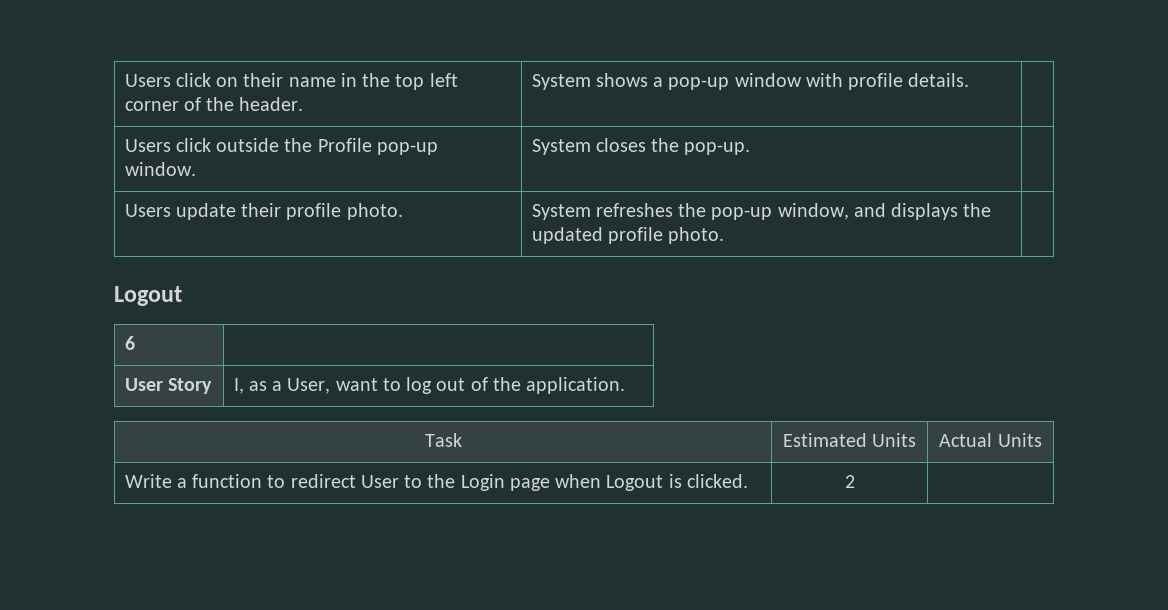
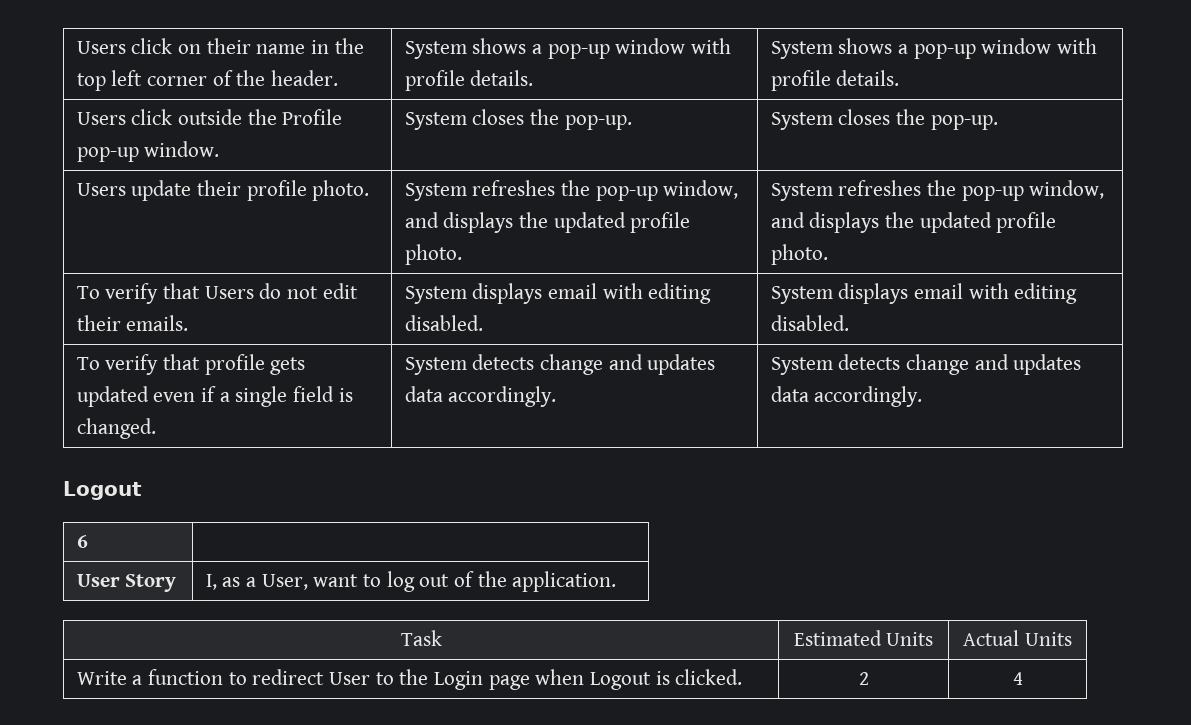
- Users click on their name in the top left corner of the header. | System shows a pop-up window with profile details. |
+ Users click on their name in the top left corner of the header. | System shows a pop-up window with profile details. | System shows a pop-up window with profile details.
- Users click outside the Profile pop-up window. | System closes the pop-up. |
+ Users click outside the Profile pop-up window. | System closes the pop-up. | System closes the pop-up.
- Users update their profile photo. | System refreshes the pop-up window, and displays the updated profile photo. |
+ Users update their profile photo. | System refreshes the pop-up window, and displays the updated profile photo. | System refreshes the pop-up window, and displays the updated profile photo.
+ To verify that Users do not edit their emails. | System displays email with editing disabled. | System displays email with editing disabled.
+ To verify that profile gets updated even if a single field is changed. | System detects change and updates data accordingly. | System detects change and updates data accordingly.
- Write a function to redirect User to the Login page when Logout is clicked. | 2 |
+ Write a function to redirect User to the Login page when Logout is clicked. | 2 | 4

